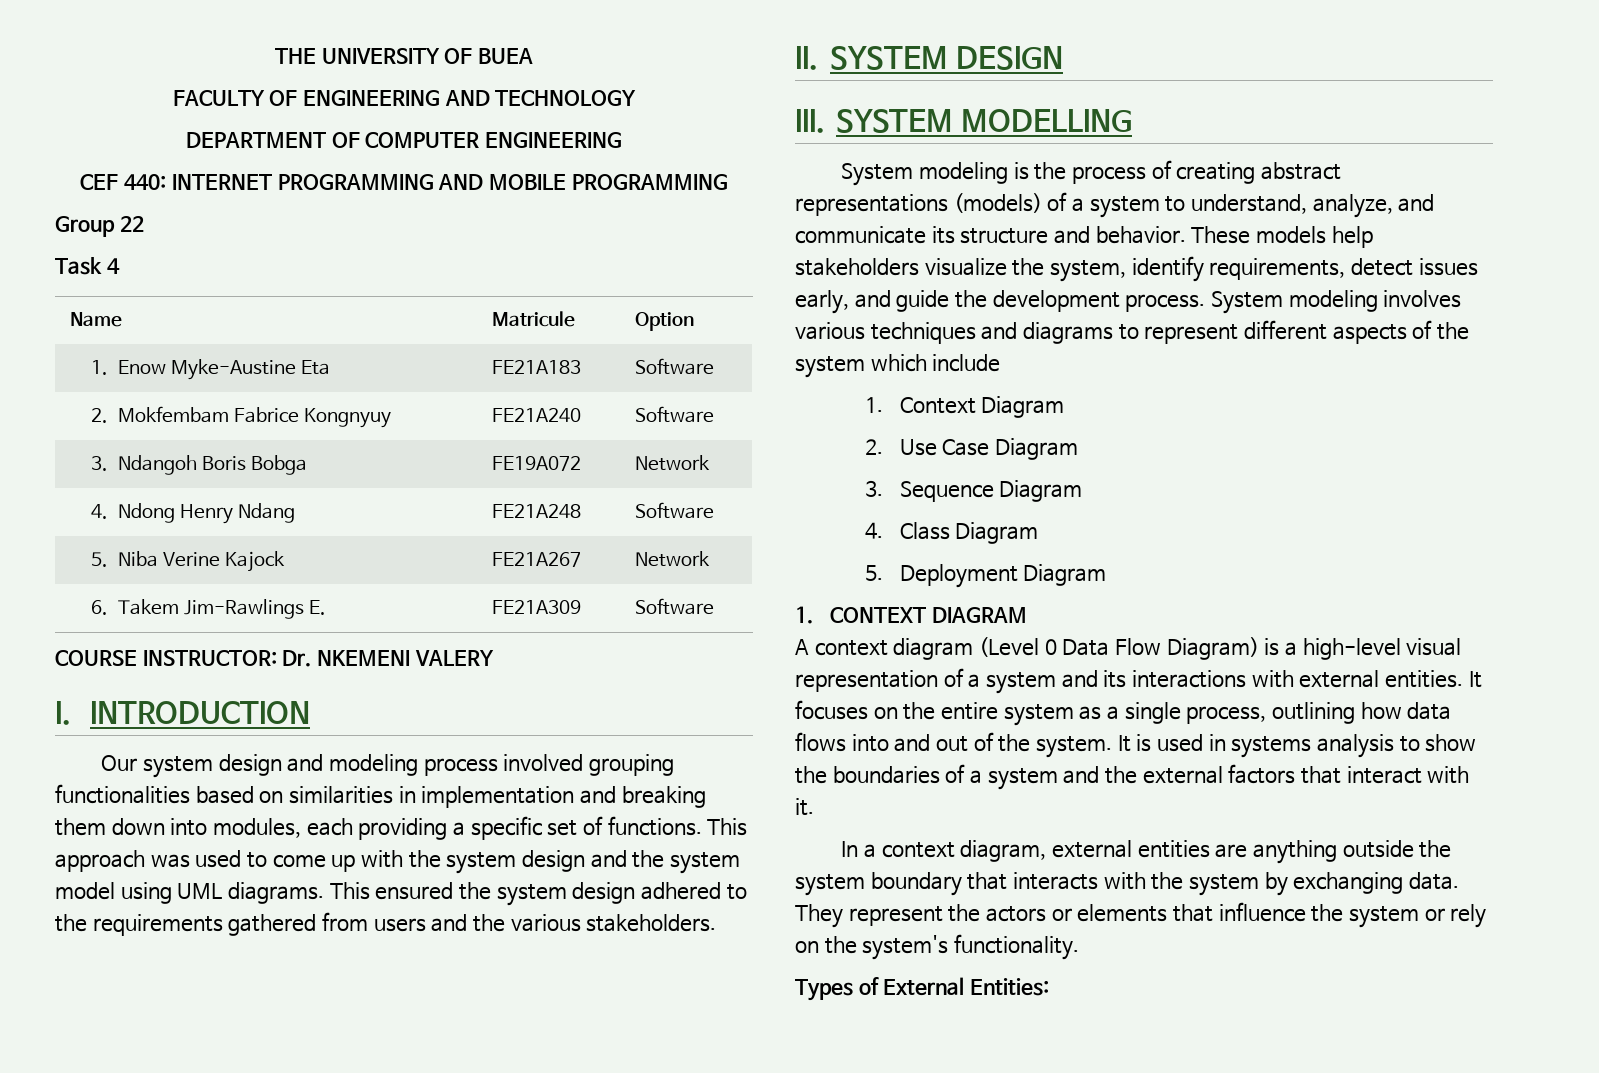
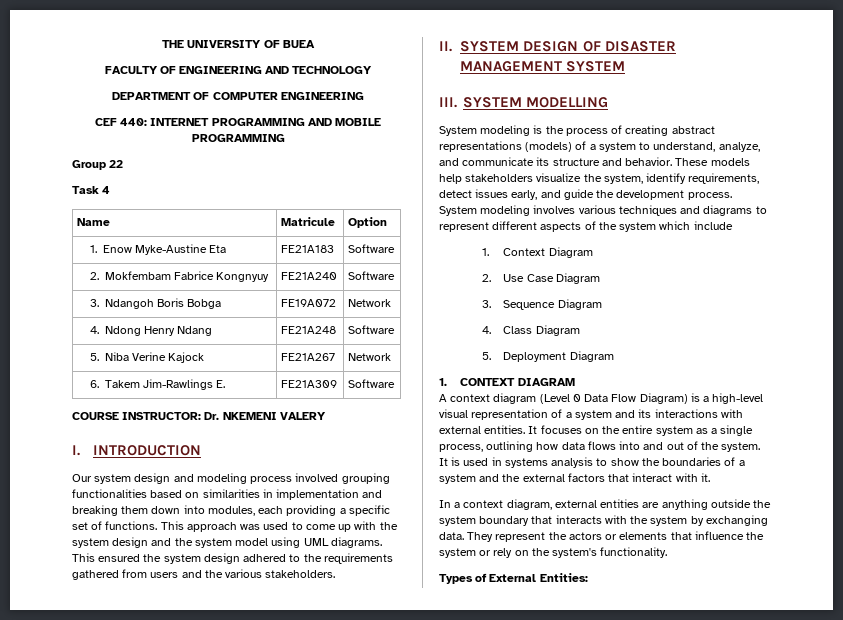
- II. SYSTEM DESIGN
+ II. SYSTEM DESIGN OF DISASTER MANAGEMENT SYSTEM

